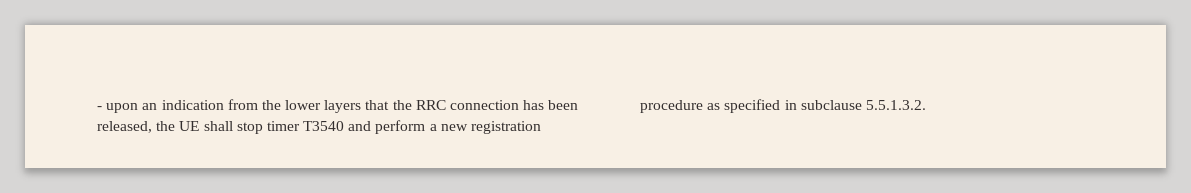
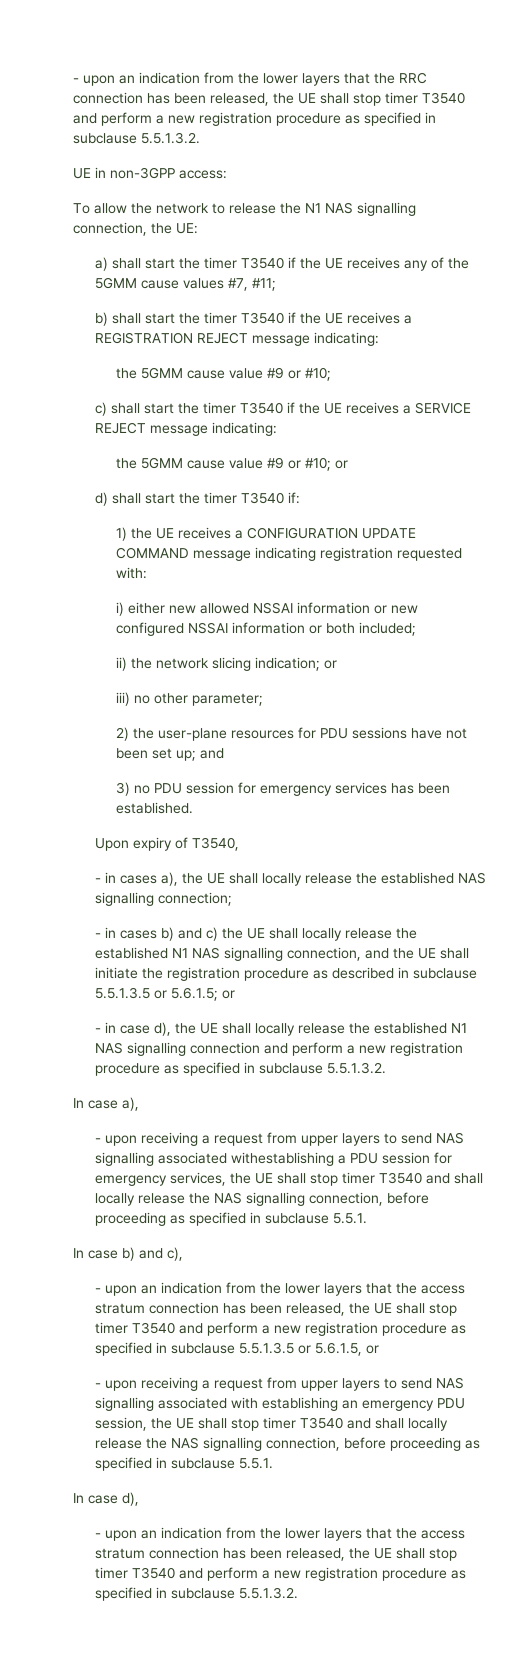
+ UE in non-3GPP access:
+ To allow the network to release the N1 NAS signalling connection, the UE:
+ a) shall start the timer T3540 if the UE receives any of the 5GMM cause values #7, #11;
+ b) shall start the timer T3540 if the UE receives a REGISTRATION REJECT message indicating:
+ the 5GMM cause value #9 or #10;
+ c) shall start the timer T3540 if the UE receives a SERVICE REJECT message indicating:
+ the 5GMM cause value #9 or #10; or
+ d) shall start the timer T3540 if:
+ 1) the UE receives a CONFIGURATION UPDATE COMMAND message indicating registration requested with:
+ i) either new allowed NSSAI information or new configured NSSAI information or both included;
+ ii) the network slicing indication; or
+ iii) no other parameter;
+ 2) the user-plane resources for PDU sessions have not been set up; and
+ 3) no PDU session for emergency services has been established.
+ Upon expiry of T3540,
+ - in cases a), the UE shall locally release the established NAS signalling connection;
+ - in cases b) and c) the UE shall locally release the established N1 NAS signalling connection, and the UE shall initiate the registration procedure as described in subclause 5.5.1.3.5 or 5.6.1.5; or
+ - in case d), the UE shall locally release the established N1 NAS signalling connection and perform a new registration procedure as specified in subclause 5.5.1.3.2.
+ In case a),
+ - upon receiving a request from upper layers to send NAS signalling associated withestablishing a PDU session for emergency services, the UE shall stop timer T3540 and shall locally release the NAS signalling connection, before proceeding as specified in subclause 5.5.1.
+ In case b) and c),
+ - upon an indication from the lower layers that the access stratum connection has been released, the UE shall stop timer T3540 and perform a new registration procedure as specified in subclause 5.5.1.3.5 or 5.6.1.5, or
+ - upon receiving a request from upper layers to send NAS signalling associated with establishing an emergency PDU session, the UE shall stop timer T3540 and shall locally release the NAS signalling connection, before proceeding as specified in subclause 5.5.1.
+ In case d),
+ - upon an indication from the lower layers that the access stratum connection has been released, the UE shall stop timer T3540 and perform a new registration procedure as specified in subclause 5.5.1.3.2.

